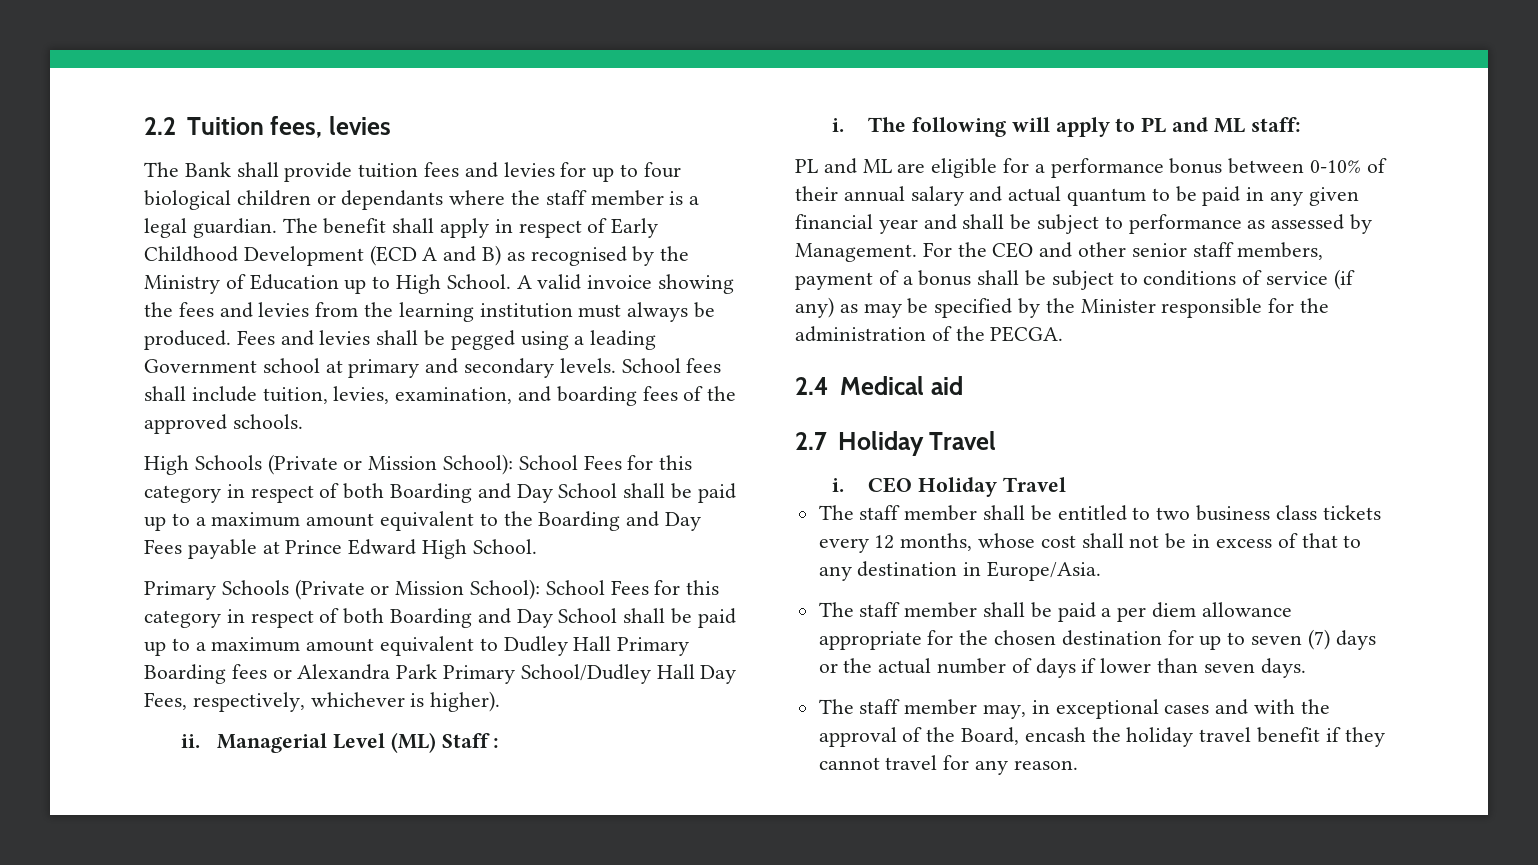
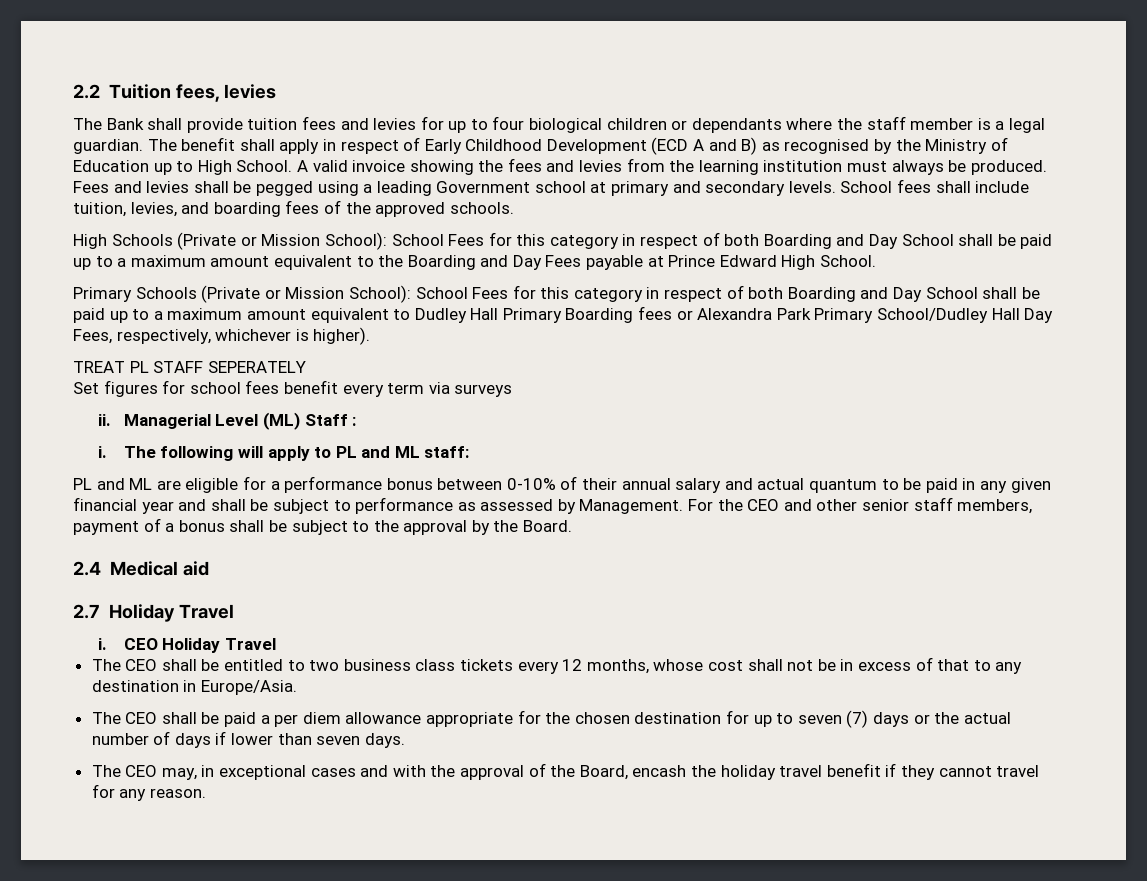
- School fees shall include tuition, levies, examination, and boarding fees of the approved schools.
+ School fees shall include tuition, levies, and boarding fees of the approved schools.
+ TREAT PL STAFF SEPERATELY
+ Set figures for school fees benefit every term via surveys
- For the CEO and other senior staff members, payment of a bonus shall be subject to conditions of service (if any) as may be specified by the Minister responsible for the administration of the PECGA.
+ For the CEO and other senior staff members, payment of a bonus shall be subject to the approval by the Board.
- The staff member shall be entitled to two business class tickets every 12 months, whose cost shall not be in excess of that to any destination in Europe/Asia.
+ The CEO shall be entitled to two business class tickets every 12 months, whose cost shall not be in excess of that to any destination in Europe/Asia.
- The staff member shall be paid a per diem allowance appropriate for the chosen destination for up to seven (7) days or the actual number of days if lower than seven days.
+ The CEO shall be paid a per diem allowance appropriate for the chosen destination for up to seven (7) days or the actual number of days if lower than seven days.
- The staff member may, in exceptional cases and with the approval of the Board, encash the holiday travel benefit if they cannot travel for any reason.
+ The CEO may, in exceptional cases and with the approval of the Board, encash the holiday travel benefit if they cannot travel for any reason.

